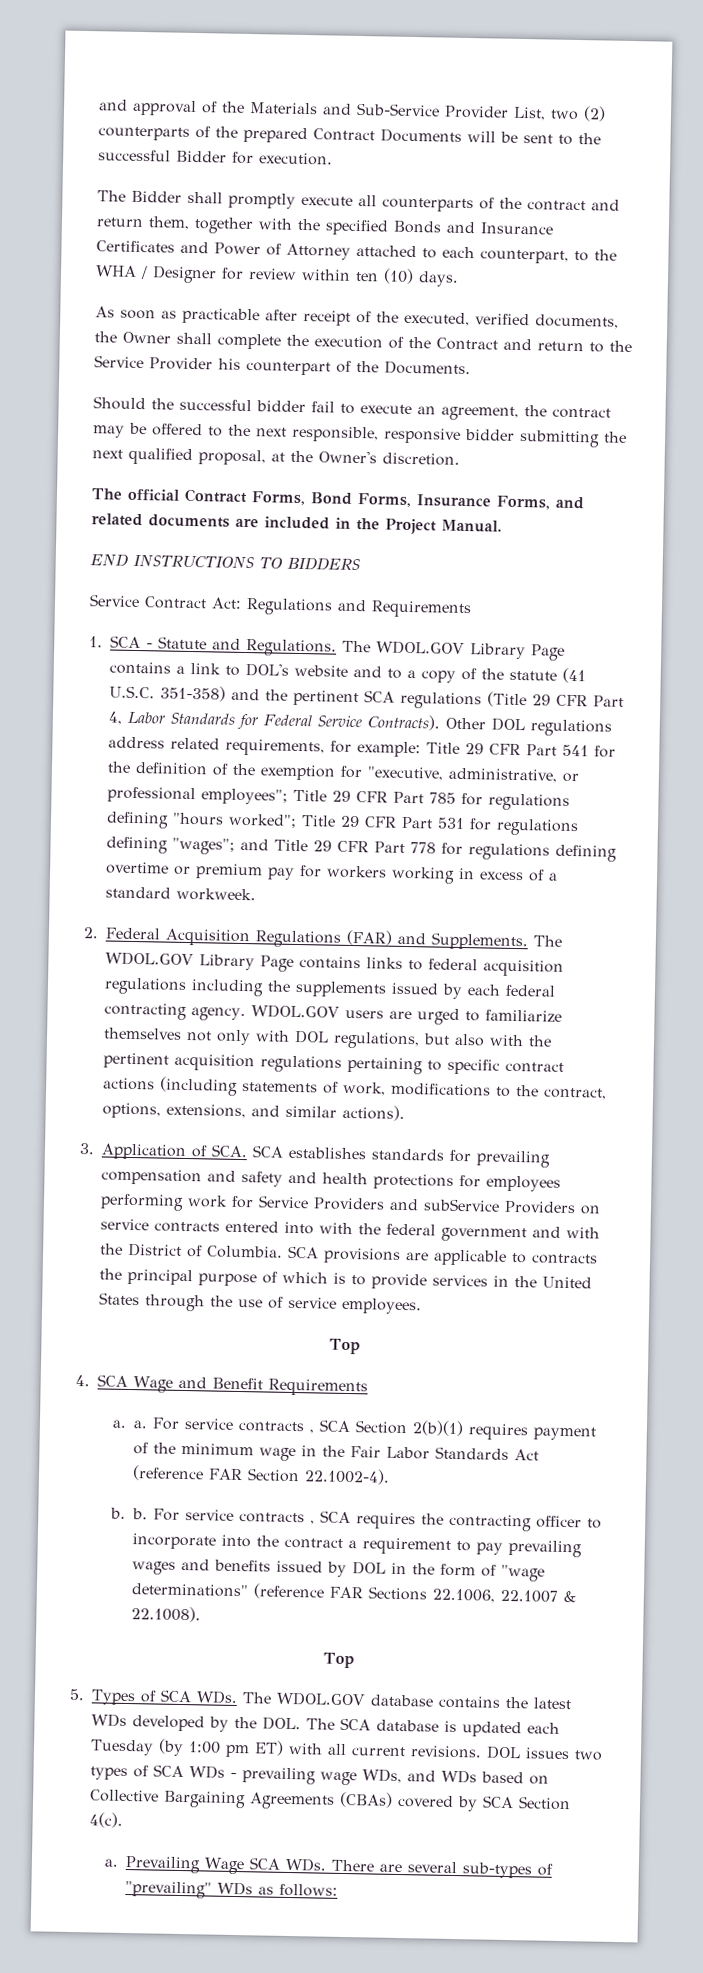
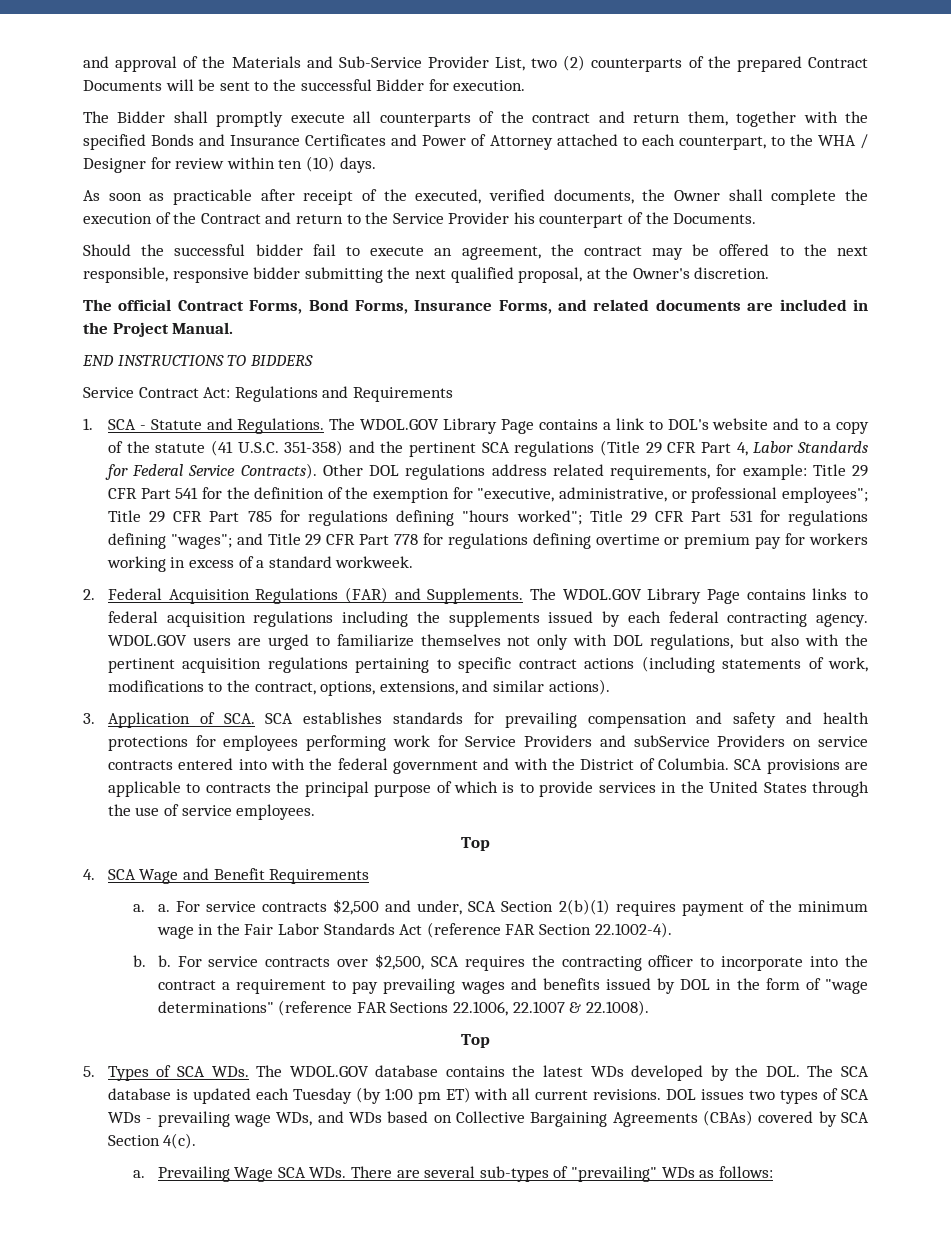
- For service contracts , SCA Section 2(b)(1) requires payment of the minimum wage in the Fair Labor Standards Act (reference FAR Section 22.1002-4).
+ For service contracts $2,500 and under, SCA Section 2(b)(1) requires payment of the minimum wage in the Fair Labor Standards Act (reference FAR Section 22.1002-4).
- For service contracts , SCA requires the contracting officer to incorporate into the contract a requirement to pay prevailing wages and benefits issued by DOL in the form of "wage determinations" (reference FAR Sections 22.1006, 22.1007 & 22.1008).
+ For service contracts over $2,500, SCA requires the contracting officer to incorporate into the contract a requirement to pay prevailing wages and benefits issued by DOL in the form of "wage determinations" (reference FAR Sections 22.1006, 22.1007 & 22.1008).

